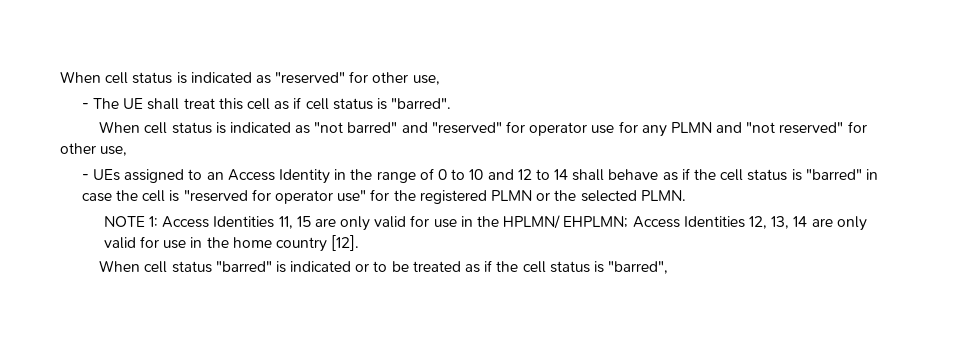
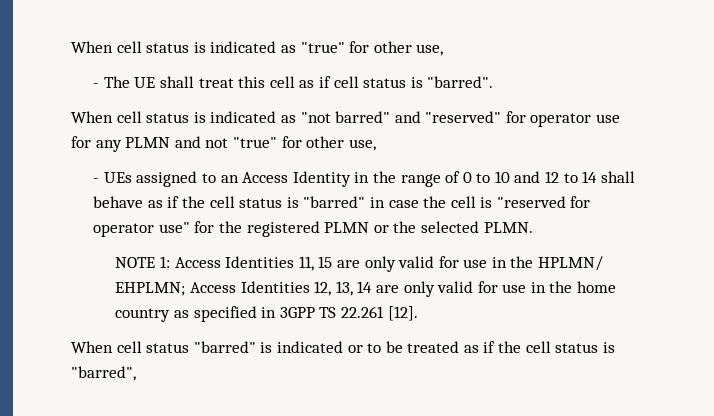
- When cell status is indicated as "reserved" for other use,
+ When cell status is indicated as "true" for other use,
- When cell status is indicated as "not barred" and "reserved" for operator use for any PLMN and "not reserved" for other use,
+ When cell status is indicated as "not barred" and "reserved" for operator use for any PLMN and not "true" for other use,
- NOTE 1: Access Identities 11, 15 are only valid for use in the HPLMN/ EHPLMN; Access Identities 12, 13, 14 are only valid for use in the home country [12].
+ NOTE 1: Access Identities 11, 15 are only valid for use in the HPLMN/ EHPLMN; Access Identities 12, 13, 14 are only valid for use in the home country as specified in 3GPP TS 22.261 [12].

